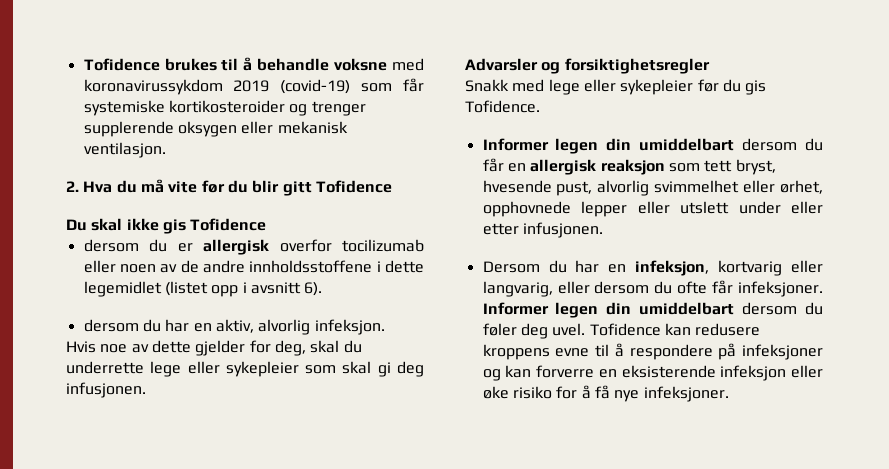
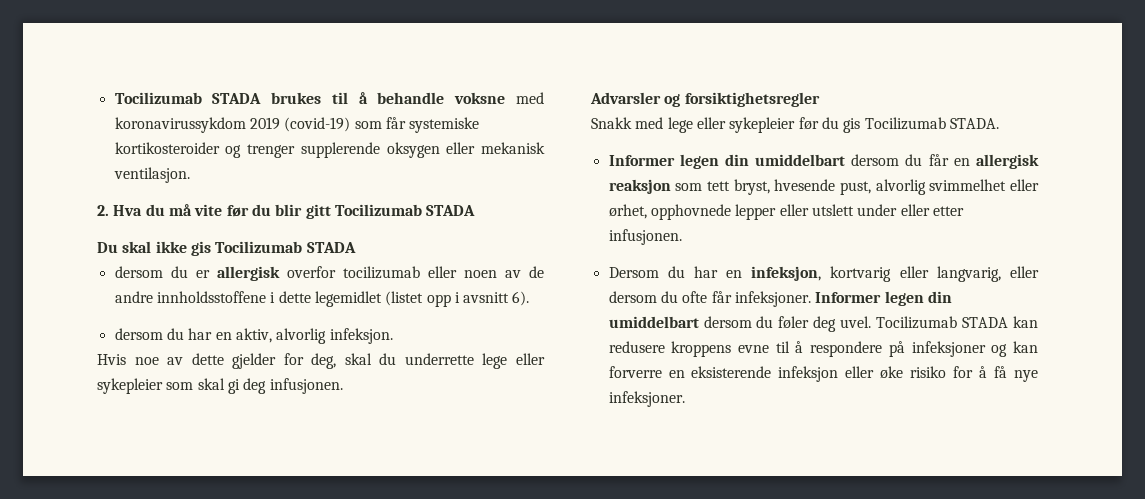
- Tofidence brukes til å behandle voksne med koronavirussykdom 2019 (covid-19) som får systemiske kortikosteroider og trenger supplerende oksygen eller mekanisk ventilasjon.
+ Tocilizumab STADA brukes til å behandle voksne med koronavirussykdom 2019 (covid-19) som får systemiske kortikosteroider og trenger supplerende oksygen eller mekanisk ventilasjon.
- 2. Hva du må vite før du blir gitt Tofidence
+ 2. Hva du må vite før du blir gitt Tocilizumab STADA
- Du skal ikke gis Tofidence
+ Du skal ikke gis Tocilizumab STADA
- Snakk med lege eller sykepleier før du gis Tofidence.
+ Snakk med lege eller sykepleier før du gis Tocilizumab STADA.
- Tofidence kan redusere kroppens evne til å respondere på infeksjoner og kan forverre en eksisterende infeksjon eller øke risiko for å få nye infeksjoner.
+ Tocilizumab STADA kan redusere kroppens evne til å respondere på infeksjoner og kan forverre en eksisterende infeksjon eller øke risiko for å få nye infeksjoner.

